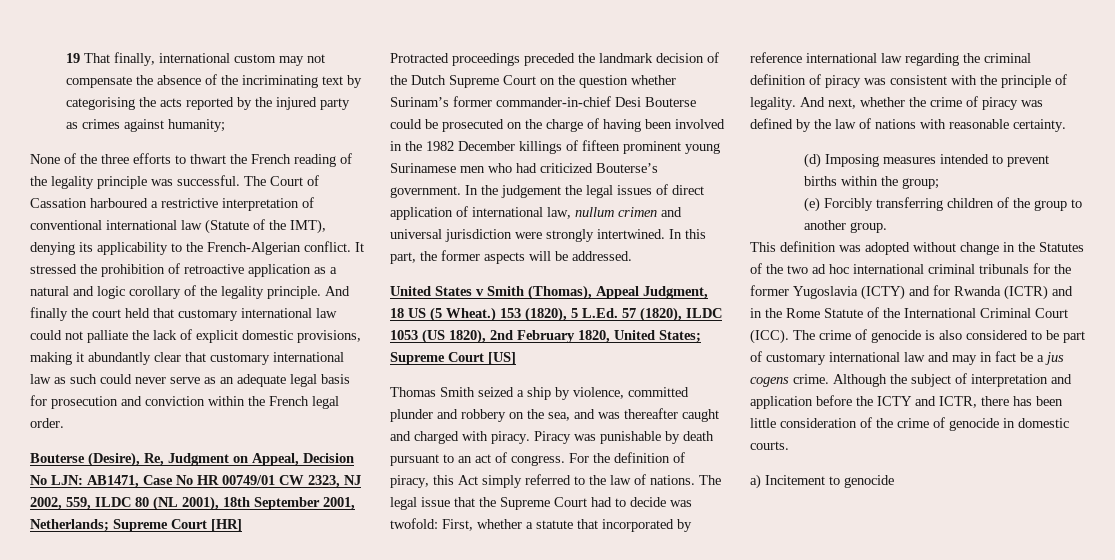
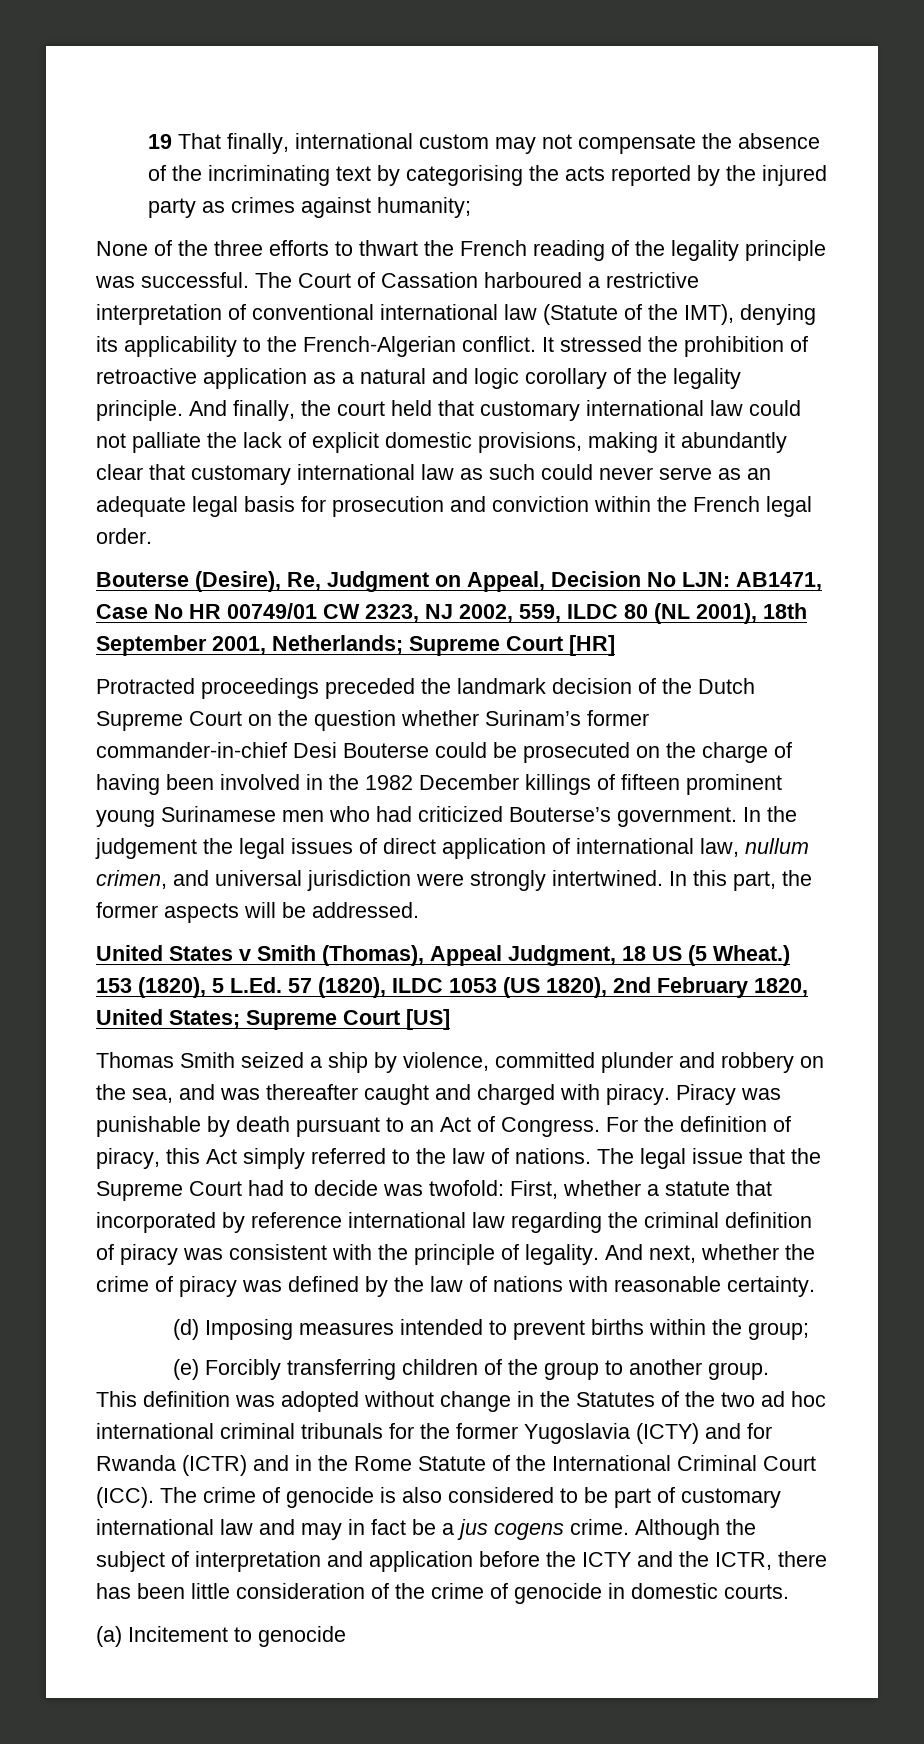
- And finally the court held that customary international law could not palliate the lack of explicit domestic provisions, making it abundantly clear that customary international law as such could never serve as an adequate legal basis for prosecution and conviction within the French legal order.
+ And finally, the court held that customary international law could not palliate the lack of explicit domestic provisions, making it abundantly clear that customary international law as such could never serve as an adequate legal basis for prosecution and conviction within the French legal order.
- In the judgement the legal issues of direct application of international law, nullum crimen and universal jurisdiction were strongly intertwined.
+ In the judgement the legal issues of direct application of international law, nullum crimen, and universal jurisdiction were strongly intertwined.
- Piracy was punishable by death pursuant to an act of congress.
+ Piracy was punishable by death pursuant to an Act of Congress.
- Although the subject of interpretation and application before the ICTY and ICTR, there has been little consideration of the crime of genocide in domestic courts.
+ Although the subject of interpretation and application before the ICTY and the ICTR, there has been little consideration of the crime of genocide in domestic courts.
- a) Incitement to genocide
+ (a) Incitement to genocide

